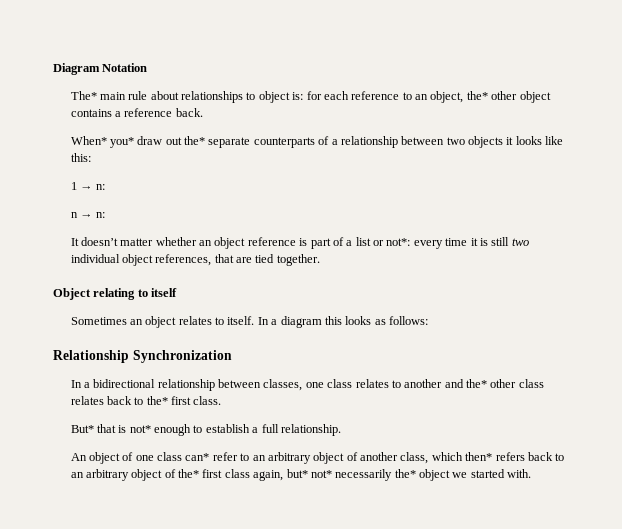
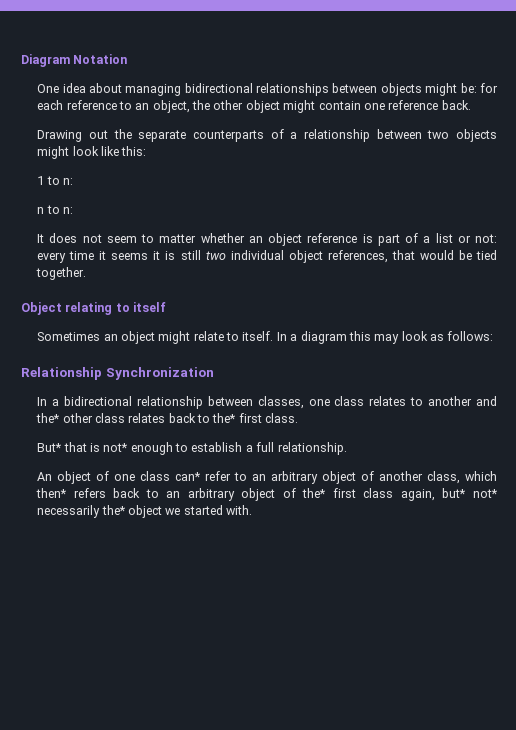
- The* main rule about relationships to object is: for each reference to an object, the* other object contains a reference back.
+ One idea about managing bidirectional relationships between objects might be: for each reference to an object, the other object might contain one reference back.
- When* you* draw out the* separate counterparts of a relationship between two objects it looks like this:
+ Drawing out the separate counterparts of a relationship between two objects might look like this:
- 1 → n:
+ 1 to n:
- n → n:
+ n to n:
- It doesn’t matter whether an object reference is part of a list or not*: every time it is still two individual object references, that are tied together.
+ It does not seem to matter whether an object reference is part of a list or not: every time it seems it is still two individual object references, that would be tied together.
- Sometimes an object relates to itself.
+ Sometimes an object might relate to itself.
- In a diagram this looks as follows:
+ In a diagram this may look as follows:

